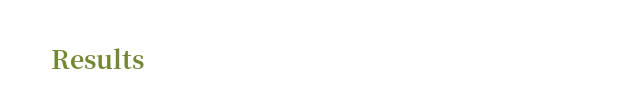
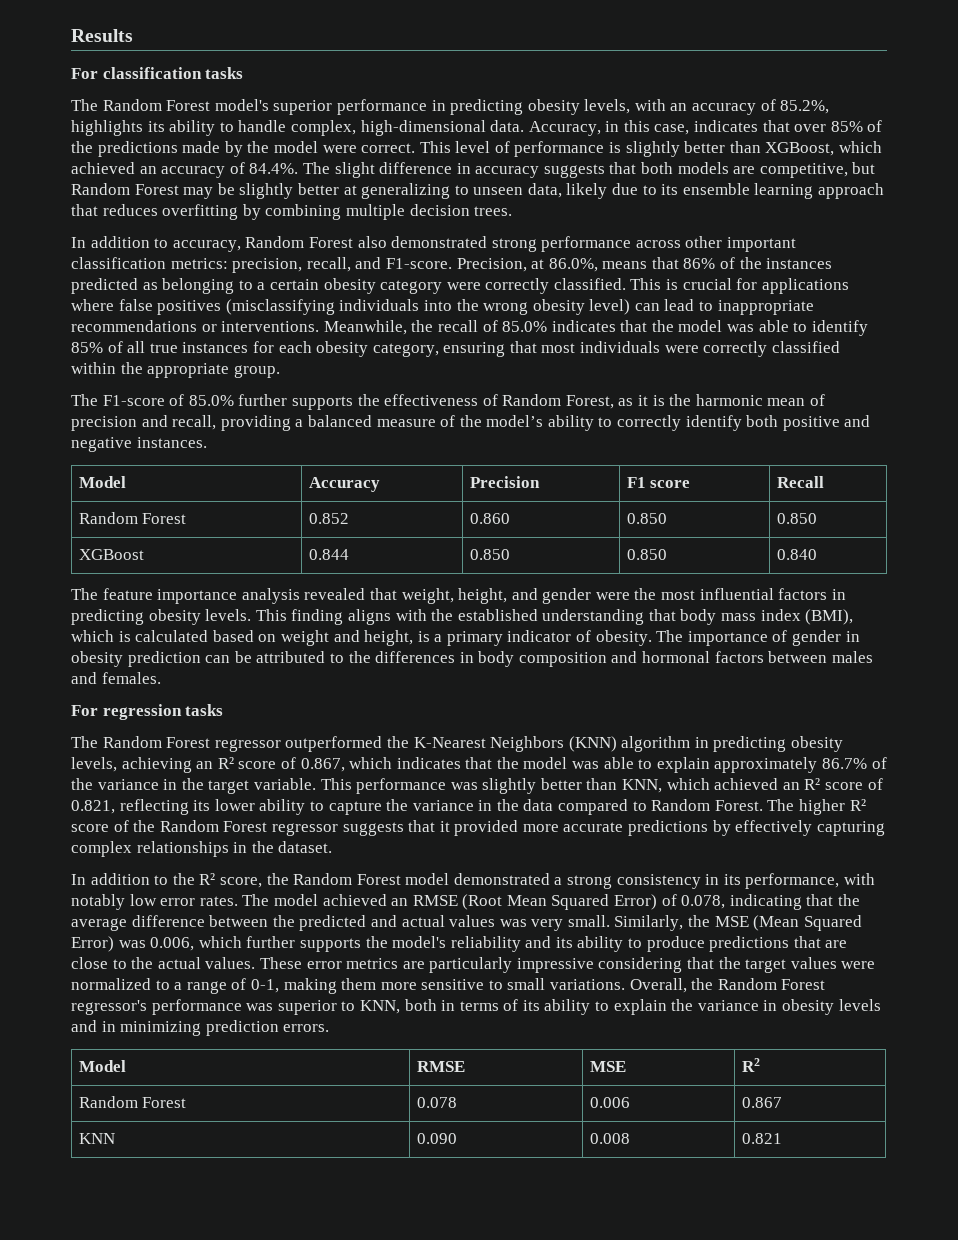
+ For classification tasks
+ The Random Forest model's superior performance in predicting obesity levels, with an accuracy of 85.2%, highlights its ability to handle complex, high-dimensional data. Accuracy, in this case, indicates that over 85% of the predictions made by the model were correct. This level of performance is slightly better than XGBoost, which achieved an accuracy of 84.4%. The slight difference in accuracy suggests that both models are competitive, but Random Forest may be slightly better at generalizing to unseen data, likely due to its ensemble learning approach that reduces overfitting by combining multiple decision trees.
+ In addition to accuracy, Random Forest also demonstrated strong performance across other important classification metrics: precision, recall, and F1-score. Precision, at 86.0%, means that 86% of the instances predicted as belonging to a certain obesity category were correctly classified. This is crucial for applications where false positives (misclassifying individuals into the wrong obesity level) can lead to inappropriate recommendations or interventions. Meanwhile, the recall of 85.0% indicates that the model was able to identify 85% of all true instances for each obesity category, ensuring that most individuals were correctly classified within the appropriate group.
+ The F1-score of 85.0% further supports the effectiveness of Random Forest, as it is the harmonic mean of precision and recall, providing a balanced measure of the model’s ability to correctly identify both positive and negative instances.
+ Model | Accuracy | Precision | F1 score | Recall
+ Random Forest | 0.852 | 0.860 | 0.850 | 0.850
+ XGBoost | 0.844 | 0.850 | 0.850 | 0.840
+ The feature importance analysis revealed that weight, height, and gender were the most influential factors in predicting obesity levels. This finding aligns with the established understanding that body mass index (BMI), which is calculated based on weight and height, is a primary indicator of obesity. The importance of gender in obesity prediction can be attributed to the differences in body composition and hormonal factors between males and females.
+ For regression tasks
+ The Random Forest regressor outperformed the K-Nearest Neighbors (KNN) algorithm in predicting obesity levels, achieving an R² score of 0.867, which indicates that the model was able to explain approximately 86.7% of the variance in the target variable. This performance was slightly better than KNN, which achieved an R² score of 0.821, reflecting its lower ability to capture the variance in the data compared to Random Forest. The higher R² score of the Random Forest regressor suggests that it provided more accurate predictions by effectively capturing complex relationships in the dataset.
+ In addition to the R² score, the Random Forest model demonstrated a strong consistency in its performance, with notably low error rates. The model achieved an RMSE (Root Mean Squared Error) of 0.078, indicating that the average difference between the predicted and actual values was very small. Similarly, the MSE (Mean Squared Error) was 0.006, which further supports the model's reliability and its ability to produce predictions that are close to the actual values. These error metrics are particularly impressive considering that the target values were normalized to a range of 0-1, making them more sensitive to small variations. Overall, the Random Forest regressor's performance was superior to KNN, both in terms of its ability to explain the variance in obesity levels and in minimizing prediction errors.
+ Model | RMSE | MSE | R2
+ Random Forest | 0.078 | 0.006 | 0.867
+ KNN | 0.090 | 0.008 | 0.821

